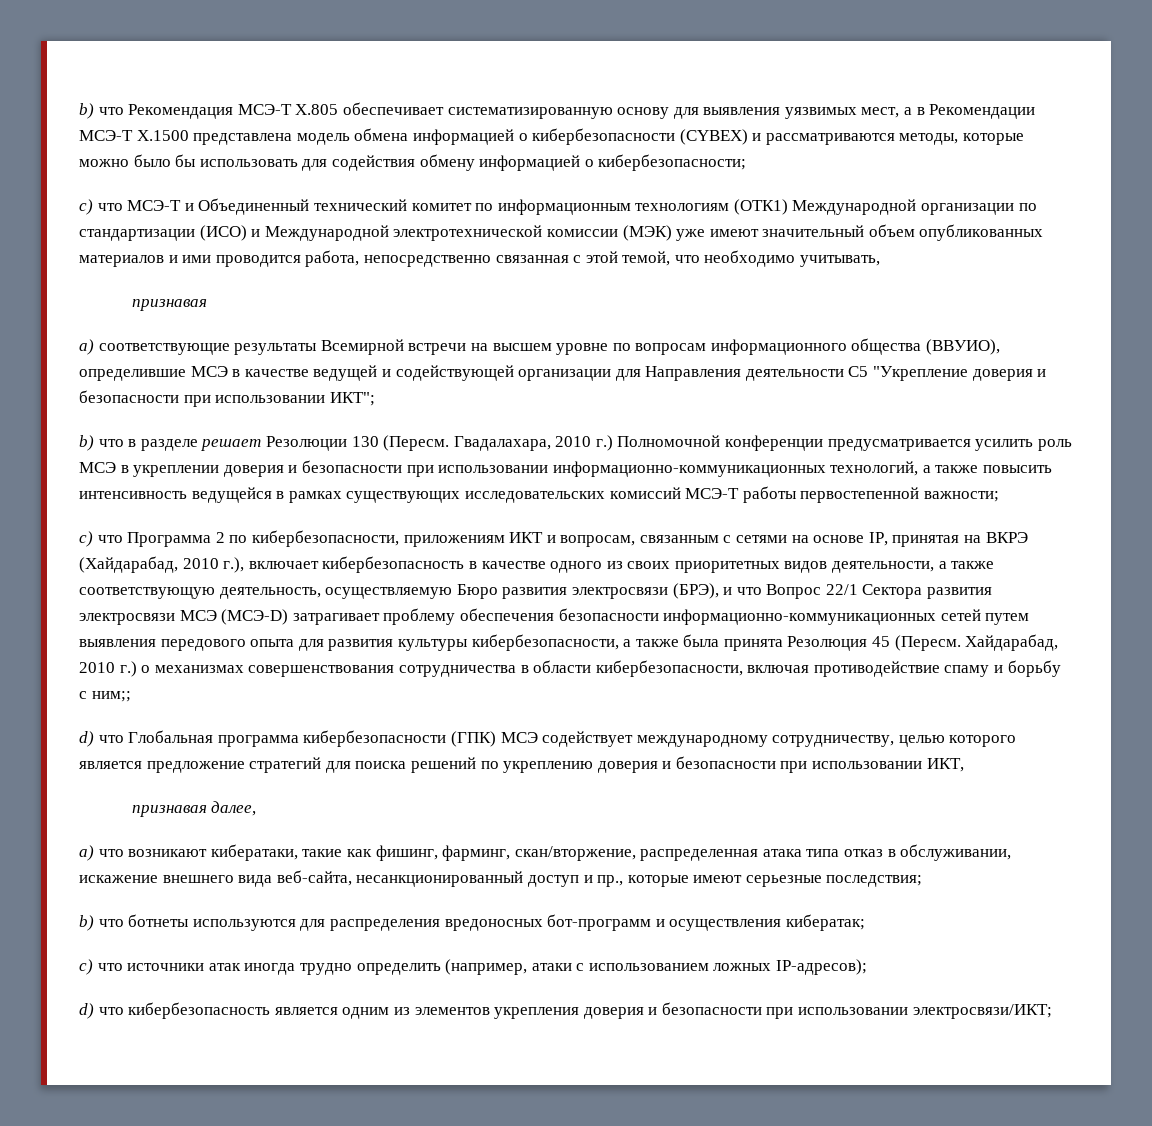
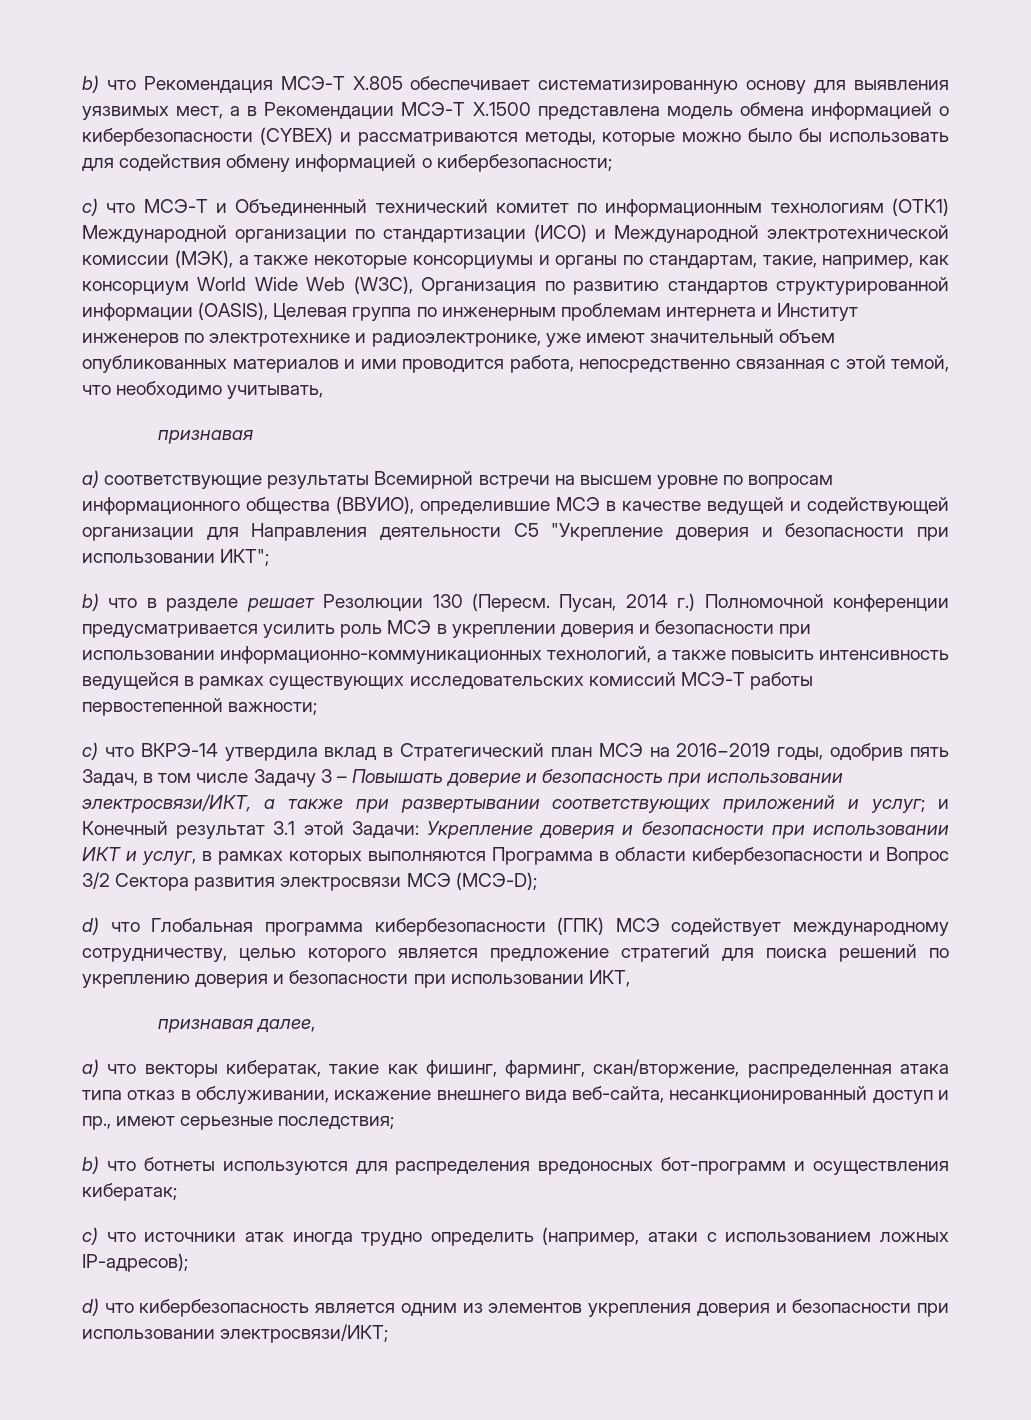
- с) что МСЭ-Т и Объединенный технический комитет по информационным технологиям (ОТК1) Международной организации по стандартизации (ИСО) и Международной электротехнической комиссии (МЭК) уже имеют значительный объем опубликованных материалов и ими проводится работа, непосредственно связанная с этой темой, что необходимо учитывать,
+ с) что МСЭ-Т и Объединенный технический комитет по информационным технологиям (ОТК1) Международной организации по стандартизации (ИСО) и Международной электротехнической комиссии (МЭК), а также некоторые консорциумы и органы по стандартам, такие, например, как консорциум World Wide Web (W3C), Организация по развитию стандартов структурированной информации (OASIS), Целевая группа по инженерным проблемам интернета и Институт инженеров по электротехнике и радиоэлектронике, уже имеют значительный объем опубликованных материалов и ими проводится работа, непосредственно связанная с этой темой, что необходимо учитывать,
- Гвадалахара, 2010 г.) Полномочной конференции предусматривается усилить роль МСЭ в укреплении доверия и безопасности при использовании информационно-коммуникационных технологий, а также повысить интенсивность ведущейся в рамках существующих исследовательских комиссий МСЭ-Т работы первостепенной важности;
+ Пусан, 2014 г.) Полномочной конференции предусматривается усилить роль МСЭ в укреплении доверия и безопасности при использовании информационно-коммуникационных технологий, а также повысить интенсивность ведущейся в рамках существующих исследовательских комиссий МСЭ-Т работы первостепенной важности;
- с) что Программа 2 по кибербезопасности, приложениям ИКТ и вопросам, связанным с сетями на основе IP, принятая на ВКРЭ (Хайдарабад, 2010 г.), включает кибербезопасность в качестве одного из своих приоритетных видов деятельности, а также соответствующую деятельность, осуществляемую Бюро развития электросвязи (БРЭ), и что Вопрос 22/1 Сектора развития электросвязи МСЭ (МСЭ-D) затрагивает проблему обеспечения безопасности информационно-коммуникационных сетей путем выявления передового опыта для развития культуры кибербезопасности, а также была принята Резолюция 45 (Пересм. Хайдарабад, 2010 г.) о механизмах совершенствования сотрудничества в области кибербезопасности, включая противодействие спаму и борьбу с ним;;
+ с) что ВКРЭ-14 утвердила вклад в Стратегический план МСЭ на 2016−2019 годы, одобрив пять Задач, в том числе Задачу 3 – Повышать доверие и безопасность при использовании электросвязи/ИКТ, а также при развертывании соответствующих приложений и услуг; и Конечный результат 3.1 этой Задачи: Укрепление доверия и безопасности при использовании ИКТ и услуг, в рамках которых выполняются Программа в области кибербезопасности и Вопрос 3/2 Сектора развития электросвязи МСЭ (МСЭ-D);
- а) что возникают кибератаки, такие как фишинг, фарминг, скан/вторжение, распределенная атака типа отказ в обслуживании, искажение внешнего вида веб-сайта, несанкционированный доступ и пр., которые имеют серьезные последствия;
+ а) что векторы кибератак, такие как фишинг, фарминг, скан/вторжение, распределенная атака типа отказ в обслуживании, искажение внешнего вида веб-сайта, несанкционированный доступ и пр., имеют серьезные последствия;

